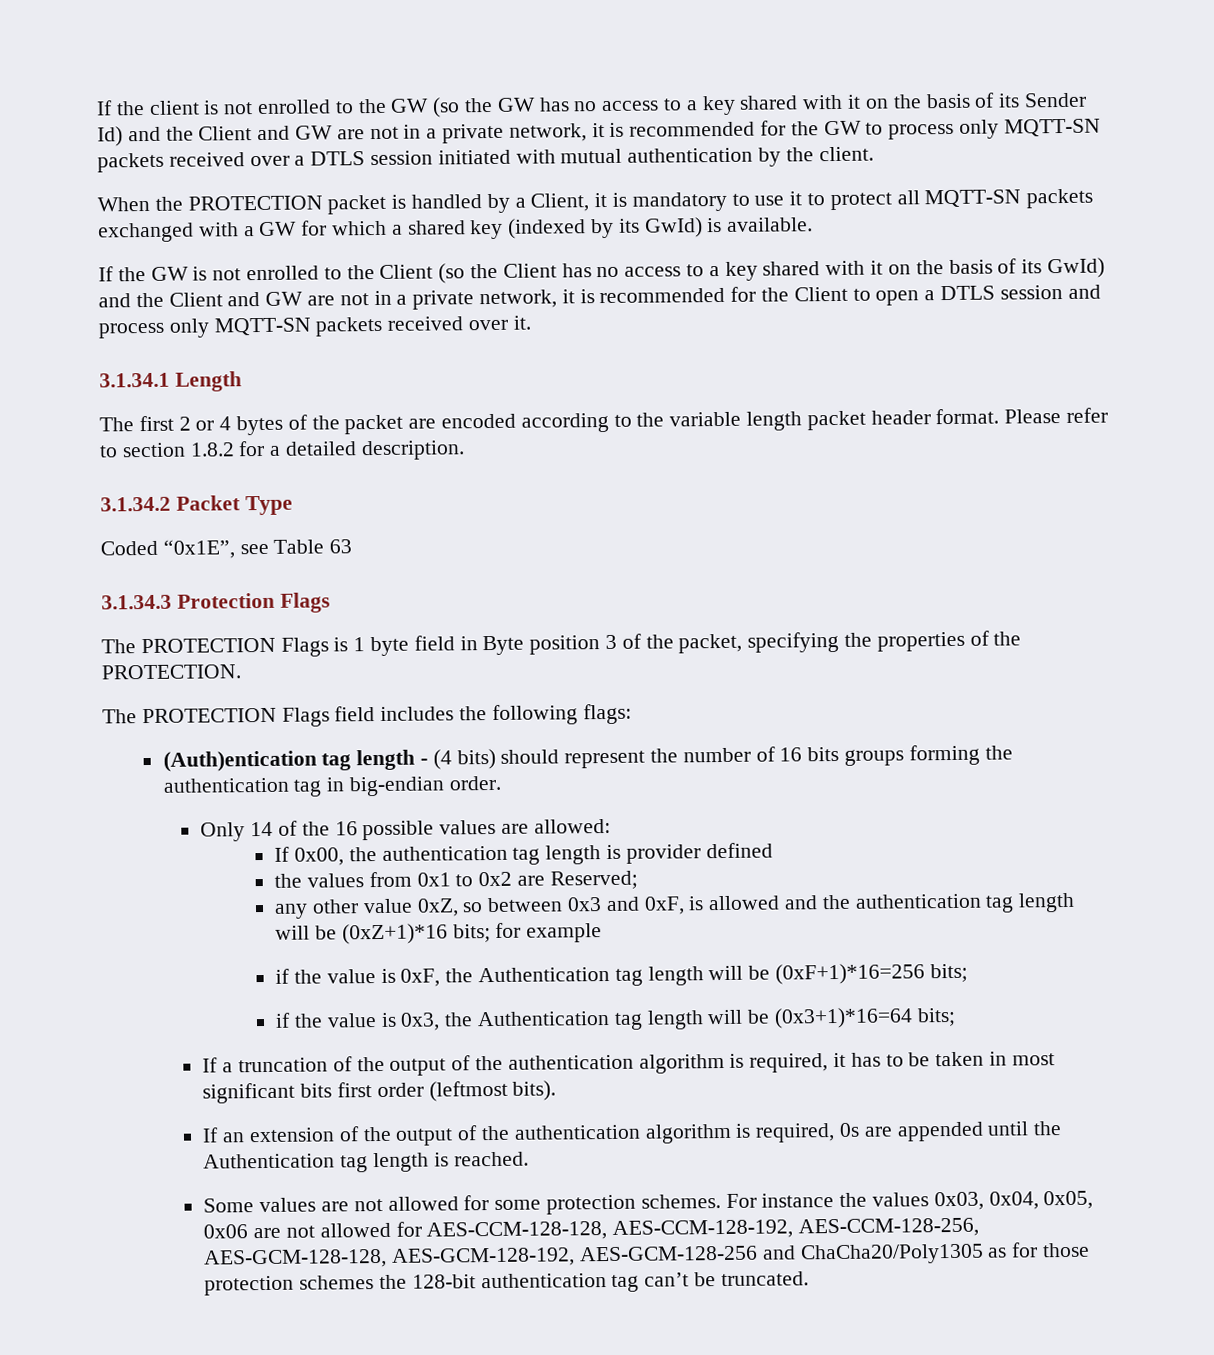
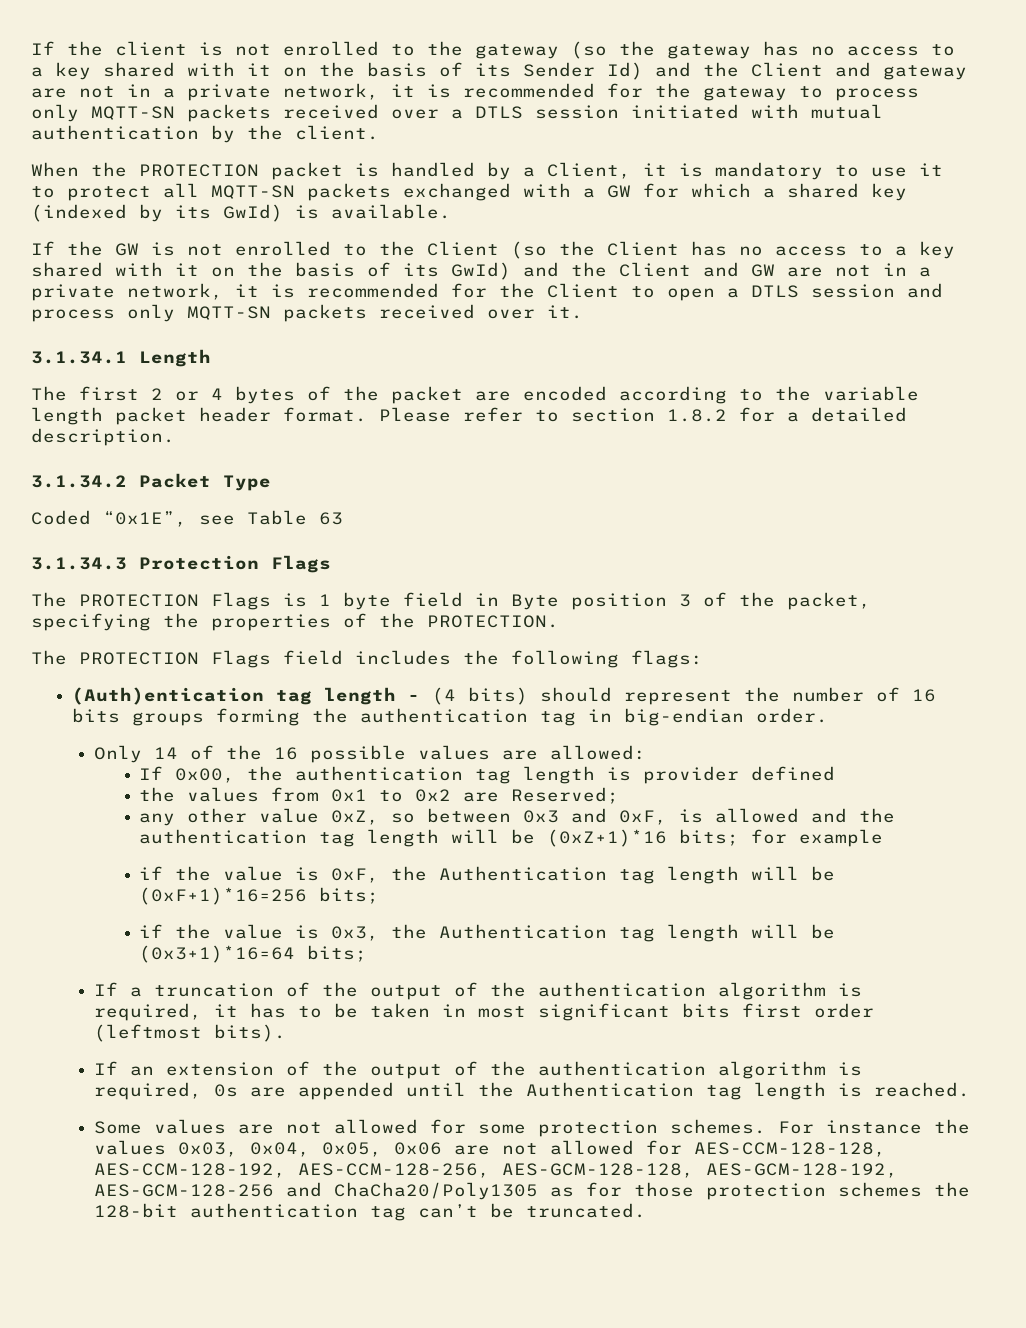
- If the client is not enrolled to the GW (so the GW has no access to a key shared with it on the basis of its Sender Id) and the Client and GW are not in a private network, it is recommended for the GW to process only MQTT-SN packets received over a DTLS session initiated with mutual authentication by the client.
+ If the client is not enrolled to the gateway (so the gateway has no access to a key shared with it on the basis of its Sender Id) and the Client and gateway are not in a private network, it is recommended for the gateway to process only MQTT-SN packets received over a DTLS session initiated with mutual authentication by the client.

